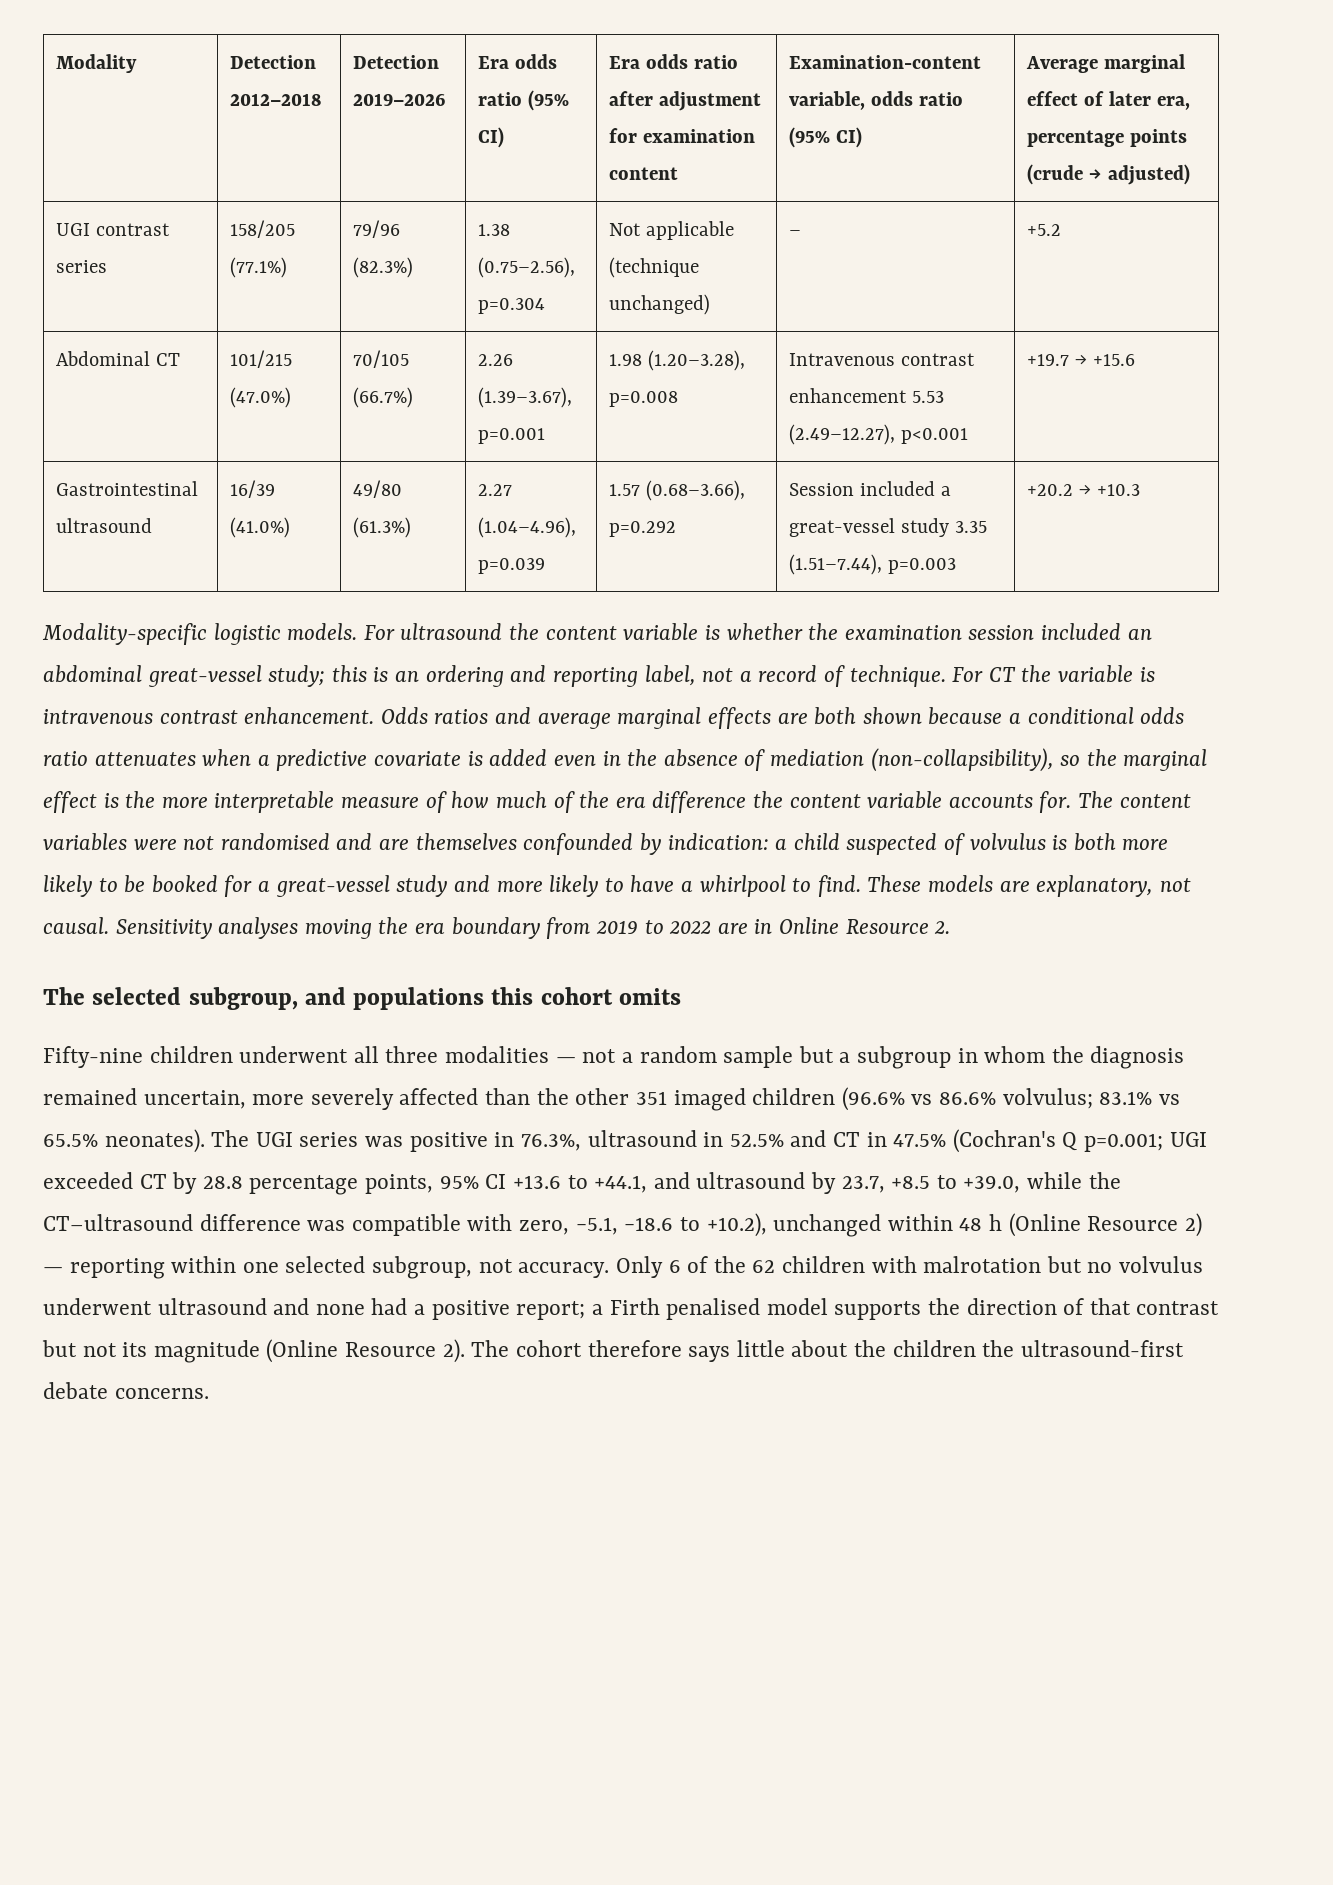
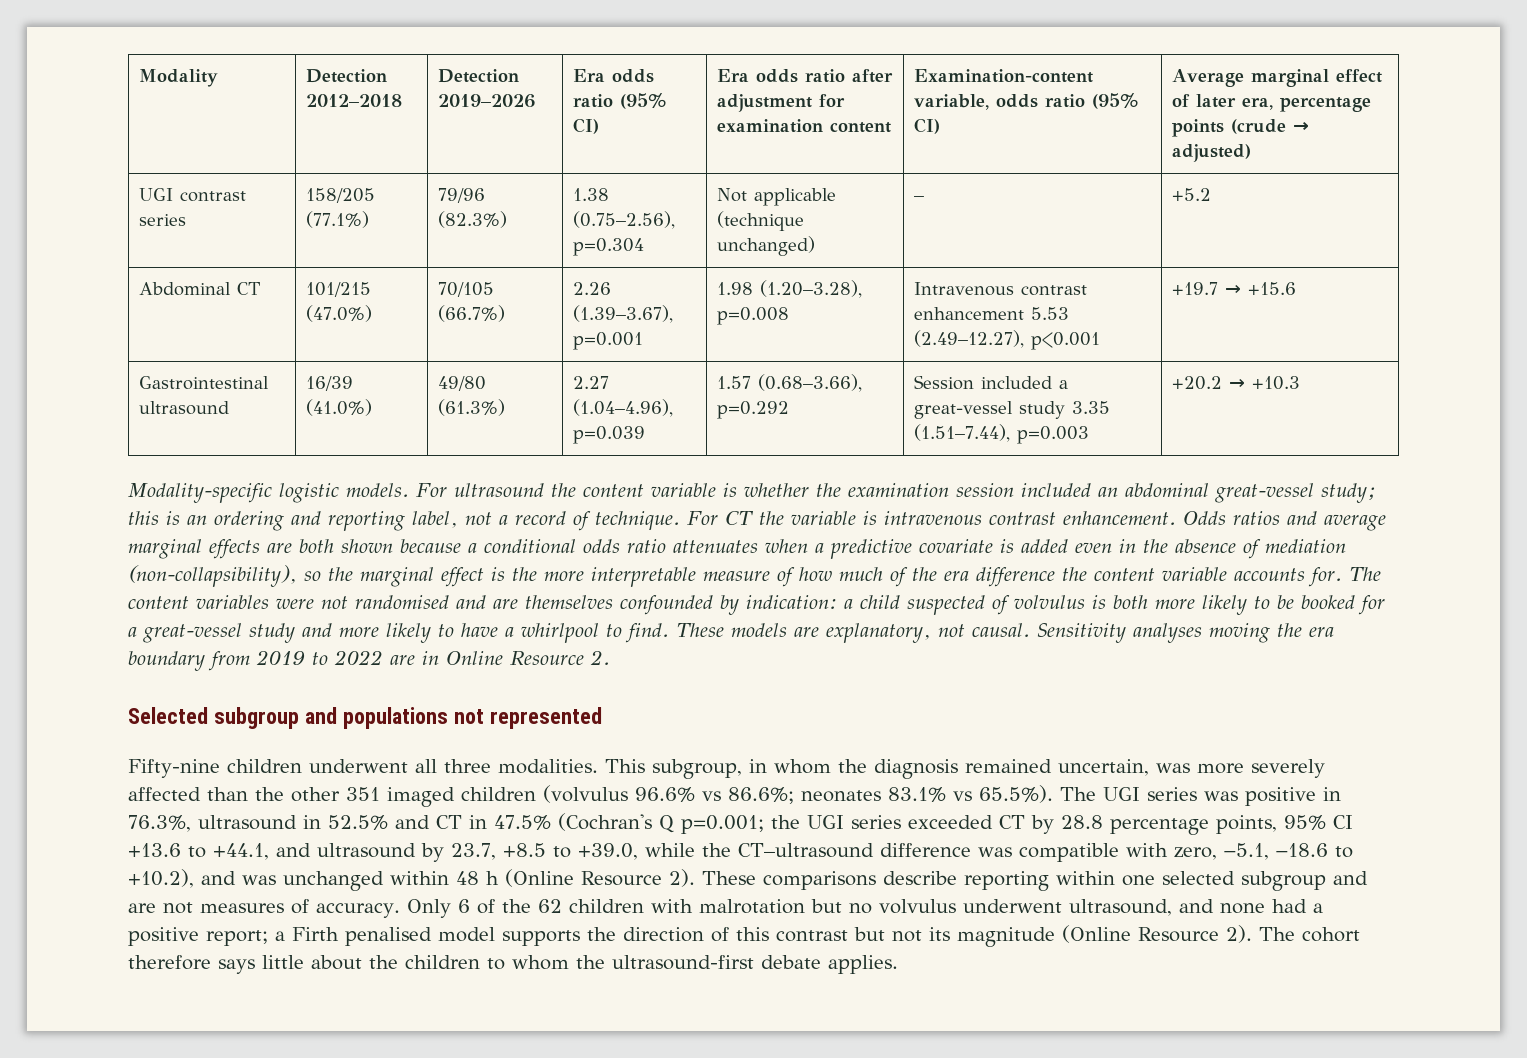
- The selected subgroup, and populations this cohort omits
+ Selected subgroup and populations not represented
- Fifty-nine children underwent all three modalities — not a random sample but a subgroup in whom the diagnosis remained uncertain, more severely affected than the other 351 imaged children (96.6% vs 86.6% volvulus; 83.1% vs 65.5% neonates). The UGI series was positive in 76.3%, ultrasound in 52.5% and CT in 47.5% (Cochran's Q p=0.001;
+ Fifty-nine children underwent all three modalities. This subgroup, in whom the diagnosis remained uncertain, was more severely affected than the other 351 imaged children (volvulus 96.6% vs 86.6%; neonates 83.1% vs 65.5%). The UGI series was positive in 76.3%, ultrasound in 52.5% and CT in 47.5% (Cochran's Q p=0.001;
- UGI exceeded CT by 28.8 percentage points, 95% CI +13.6 to +44.1, and ultrasound by 23.7, +8.5 to +39.0, while the CT–ultrasound difference was compatible with zero, −5.1, −18.6 to +10.2), unchanged within 48 h (Online Resource 2) — reporting within one selected subgroup, not accuracy.
+ the UGI series exceeded CT by 28.8 percentage points, 95% CI +13.6 to +44.1, and ultrasound by 23.7, +8.5 to +39.0, while the CT–ultrasound difference was compatible with zero, −5.1, −18.6 to +10.2), and was unchanged within 48 h (Online Resource 2). These comparisons describe reporting within one selected subgroup and are not measures of accuracy.
- Only 6 of the 62 children with malrotation but no volvulus underwent ultrasound and none had a positive report; a Firth penalised model supports the direction of that contrast but not its magnitude (Online Resource 2).
+ Only 6 of the 62 children with malrotation but no volvulus underwent ultrasound, and none had a positive report; a Firth penalised model supports the direction of this contrast but not its magnitude (Online Resource 2).
- The cohort therefore says little about the children the ultrasound-first debate concerns.
+ The cohort therefore says little about the children to whom the ultrasound-first debate applies.

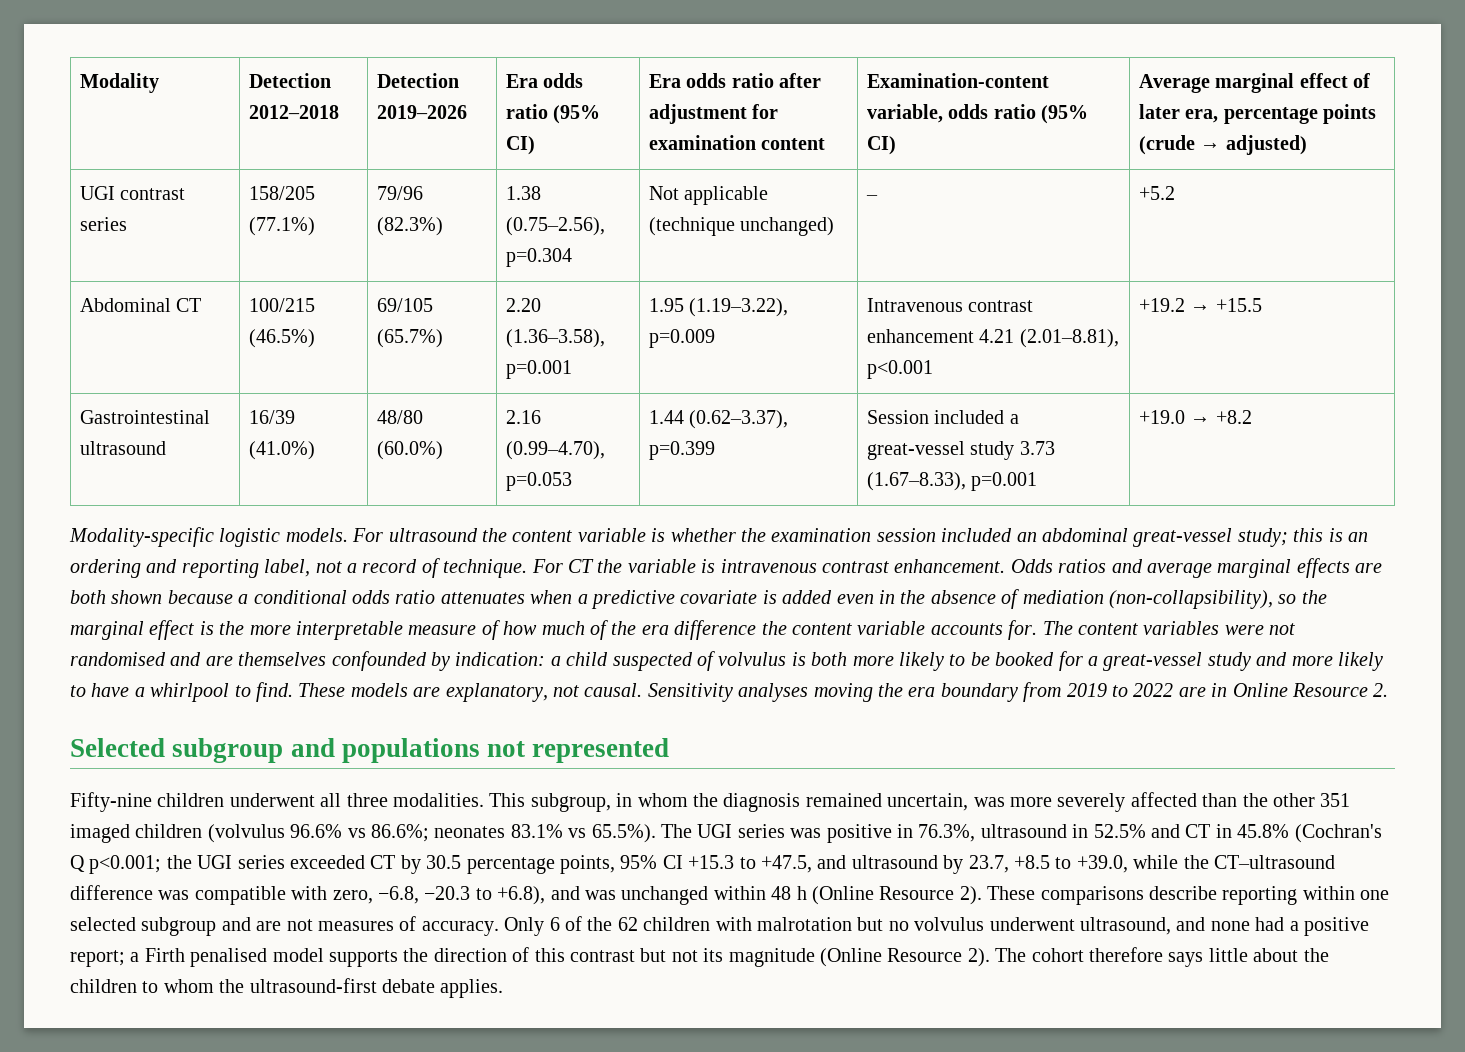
- Abdominal CT | 101/215 (47.0%) | 70/105 (66.7%) | 2.26 (1.39–3.67), p=0.001 | 1.98 (1.20–3.28), p=0.008 | Intravenous contrast enhancement 5.53 (2.49–12.27), p<0.001 | +19.7 → +15.6
+ Abdominal CT | 100/215 (46.5%) | 69/105 (65.7%) | 2.20 (1.36–3.58), p=0.001 | 1.95 (1.19–3.22), p=0.009 | Intravenous contrast enhancement 4.21 (2.01–8.81), p<0.001 | +19.2 → +15.5
- Gastrointestinal ultrasound | 16/39 (41.0%) | 49/80 (61.3%) | 2.27 (1.04–4.96), p=0.039 | 1.57 (0.68–3.66), p=0.292 | Session included a great-vessel study 3.35 (1.51–7.44), p=0.003 | +20.2 → +10.3
+ Gastrointestinal ultrasound | 16/39 (41.0%) | 48/80 (60.0%) | 2.16 (0.99–4.70), p=0.053 | 1.44 (0.62–3.37), p=0.399 | Session included a great-vessel study 3.73 (1.67–8.33), p=0.001 | +19.0 → +8.2
- neonates 83.1% vs 65.5%). The UGI series was positive in 76.3%, ultrasound in 52.5% and CT in 47.5% (Cochran's Q p=0.001;
+ neonates 83.1% vs 65.5%). The UGI series was positive in 76.3%, ultrasound in 52.5% and CT in 45.8% (Cochran's Q p<0.001;
- the UGI series exceeded CT by 28.8 percentage points, 95% CI +13.6 to +44.1, and ultrasound by 23.7, +8.5 to +39.0, while the CT–ultrasound difference was compatible with zero, −5.1, −18.6 to +10.2), and was unchanged within 48 h (Online Resource 2).
+ the UGI series exceeded CT by 30.5 percentage points, 95% CI +15.3 to +47.5, and ultrasound by 23.7, +8.5 to +39.0, while the CT–ultrasound difference was compatible with zero, −6.8, −20.3 to +6.8), and was unchanged within 48 h (Online Resource 2).

